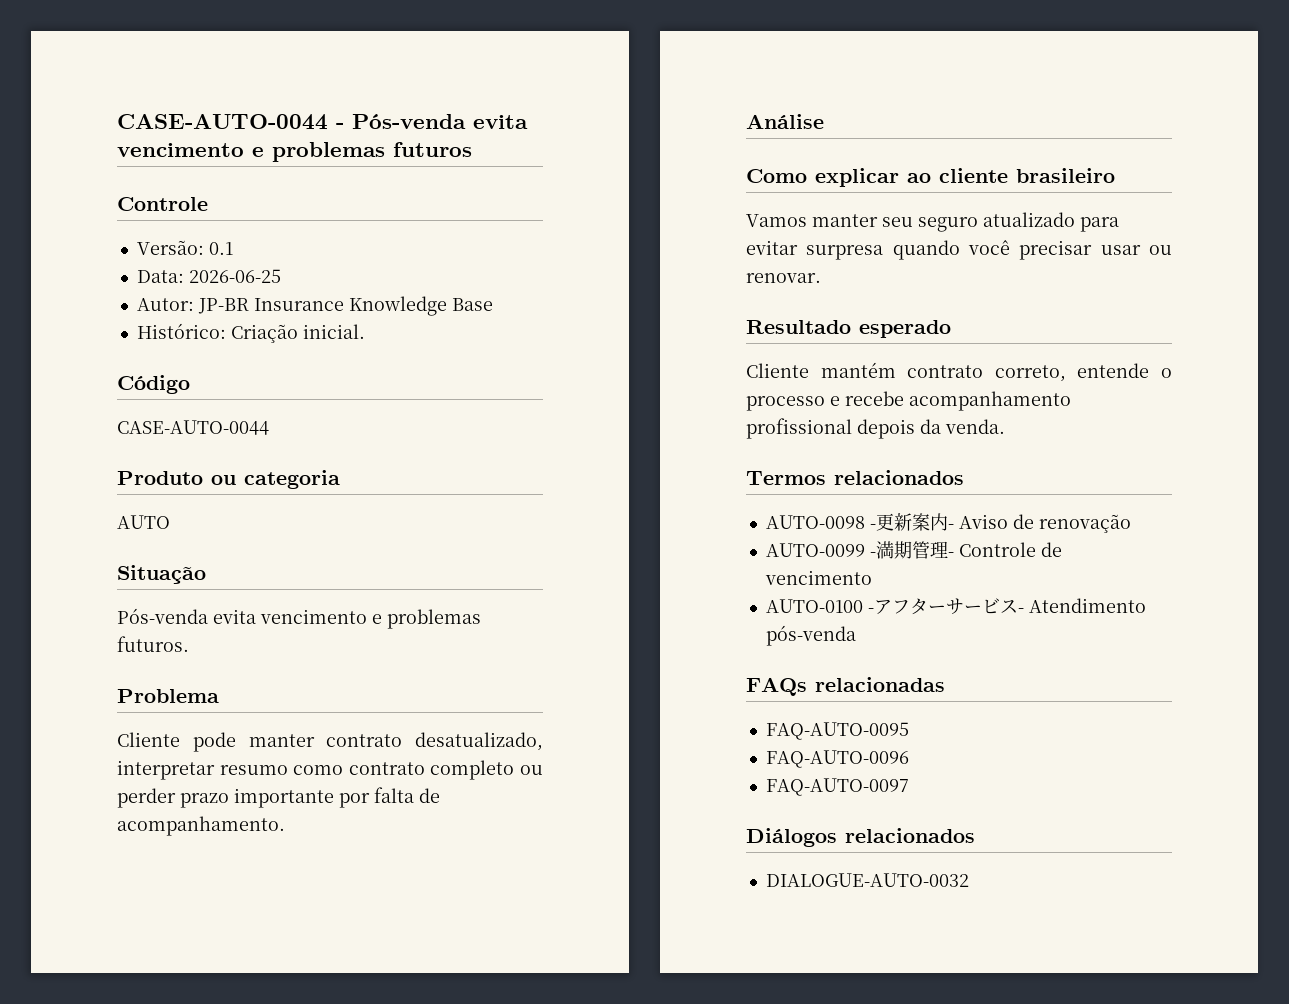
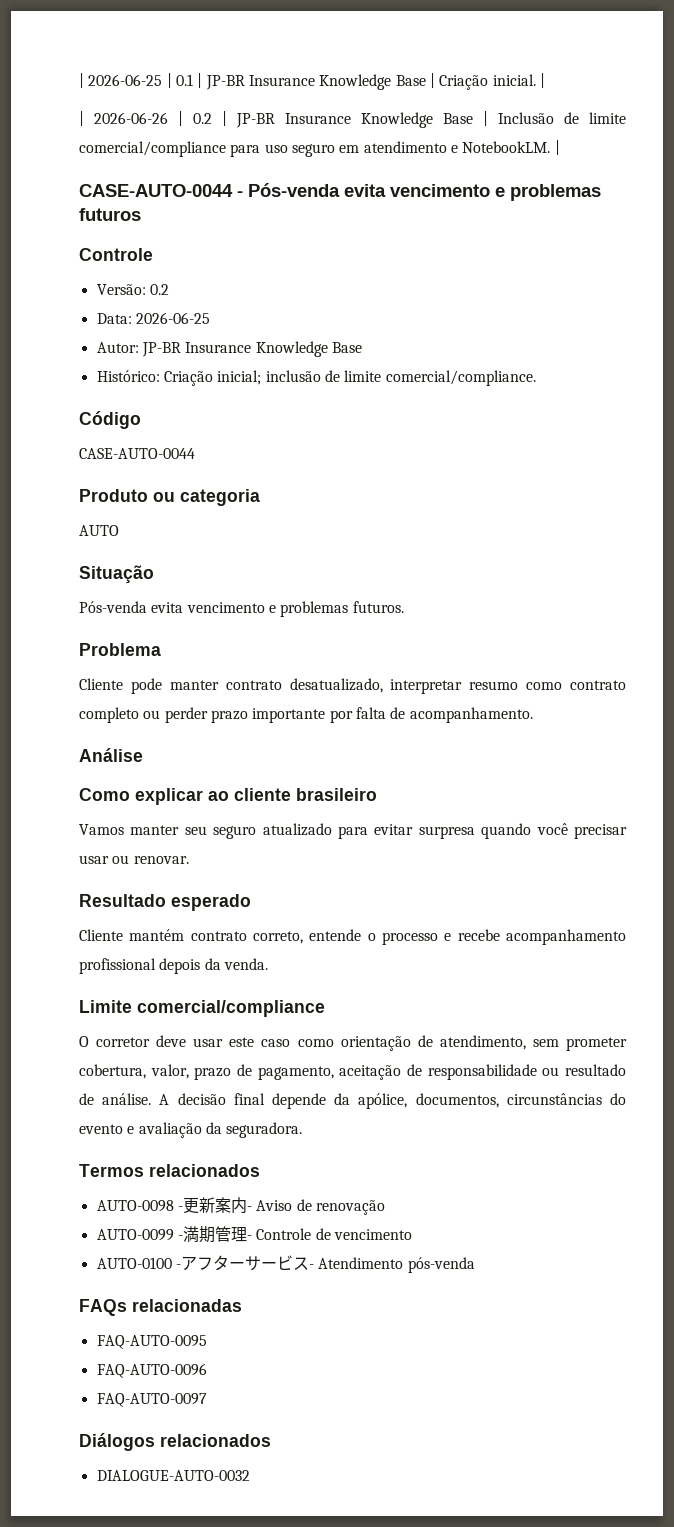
+ | 2026-06-25 | 0.1 | JP-BR Insurance Knowledge Base | Criação inicial. |
+ | 2026-06-26 | 0.2 | JP-BR Insurance Knowledge Base | Inclusão de limite comercial/compliance para uso seguro em atendimento e NotebookLM. |
- Versão: 0.1
+ Versão: 0.2
- Histórico: Criação inicial.
+ Histórico: Criação inicial; inclusão de limite comercial/compliance.
+ Limite comercial/compliance
+ O corretor deve usar este caso como orientação de atendimento, sem prometer cobertura, valor, prazo de pagamento, aceitação de responsabilidade ou resultado de análise. A decisão final depende da apólice, documentos, circunstâncias do evento e avaliação da seguradora.

